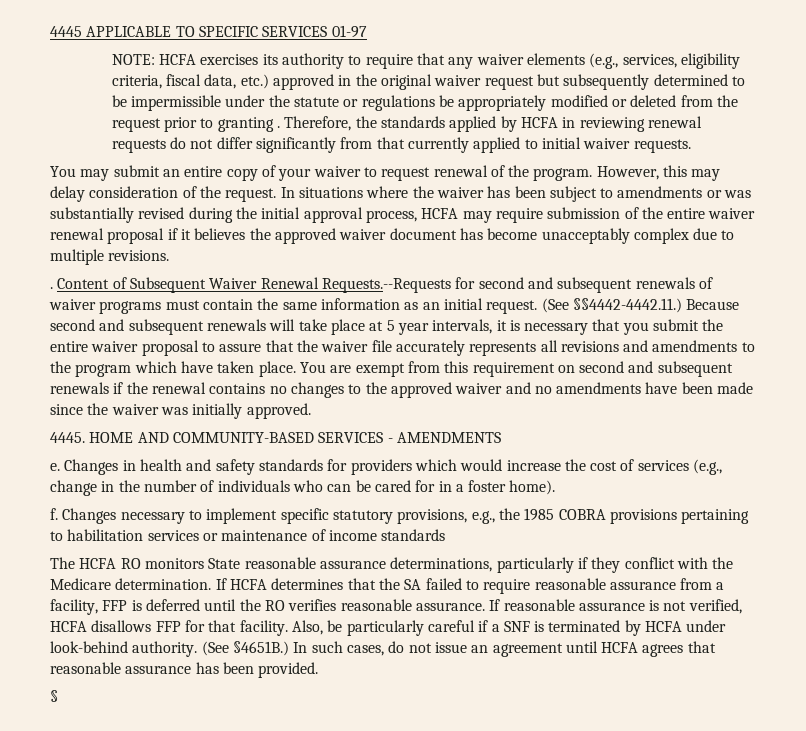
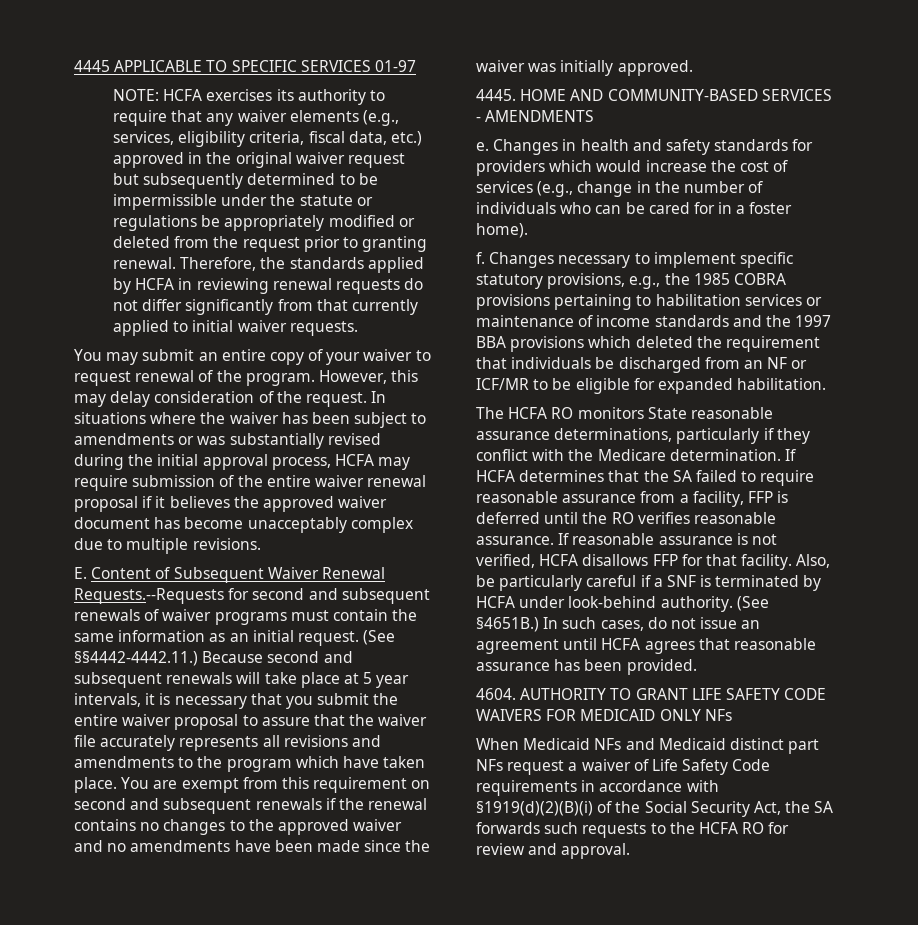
- NOTE: HCFA exercises its authority to require that any waiver elements (e.g., services, eligibility criteria, fiscal data, etc.) approved in the original waiver request but subsequently determined to be impermissible under the statute or regulations be appropriately modified or deleted from the request prior to granting .
+ NOTE: HCFA exercises its authority to require that any waiver elements (e.g., services, eligibility criteria, fiscal data, etc.) approved in the original waiver request but subsequently determined to be impermissible under the statute or regulations be appropriately modified or deleted from the request prior to granting renewal.
- . Content of Subsequent Waiver Renewal Requests.--Requests for second and subsequent renewals of waiver programs must contain the same information as an initial request.
+ E. Content of Subsequent Waiver Renewal Requests.--Requests for second and subsequent renewals of waiver programs must contain the same information as an initial request.
- Changes necessary to implement specific statutory provisions, e.g., the 1985 COBRA provisions pertaining to habilitation services or maintenance of income standards
+ Changes necessary to implement specific statutory provisions, e.g., the 1985 COBRA provisions pertaining to habilitation services or maintenance of income standards and the 1997 BBA provisions which deleted the requirement that individuals be discharged from an NF or ICF/MR to be eligible for expanded habilitation.
- §
+ 4604. AUTHORITY TO GRANT LIFE SAFETY CODE WAIVERS FOR MEDICAID ONLY NFs
+ When Medicaid NFs and Medicaid distinct part NFs request a waiver of Life Safety Code requirements in accordance with §1919(d)(2)(B)(i) of the Social Security Act, the SA forwards such requests to the HCFA RO for review and approval.

